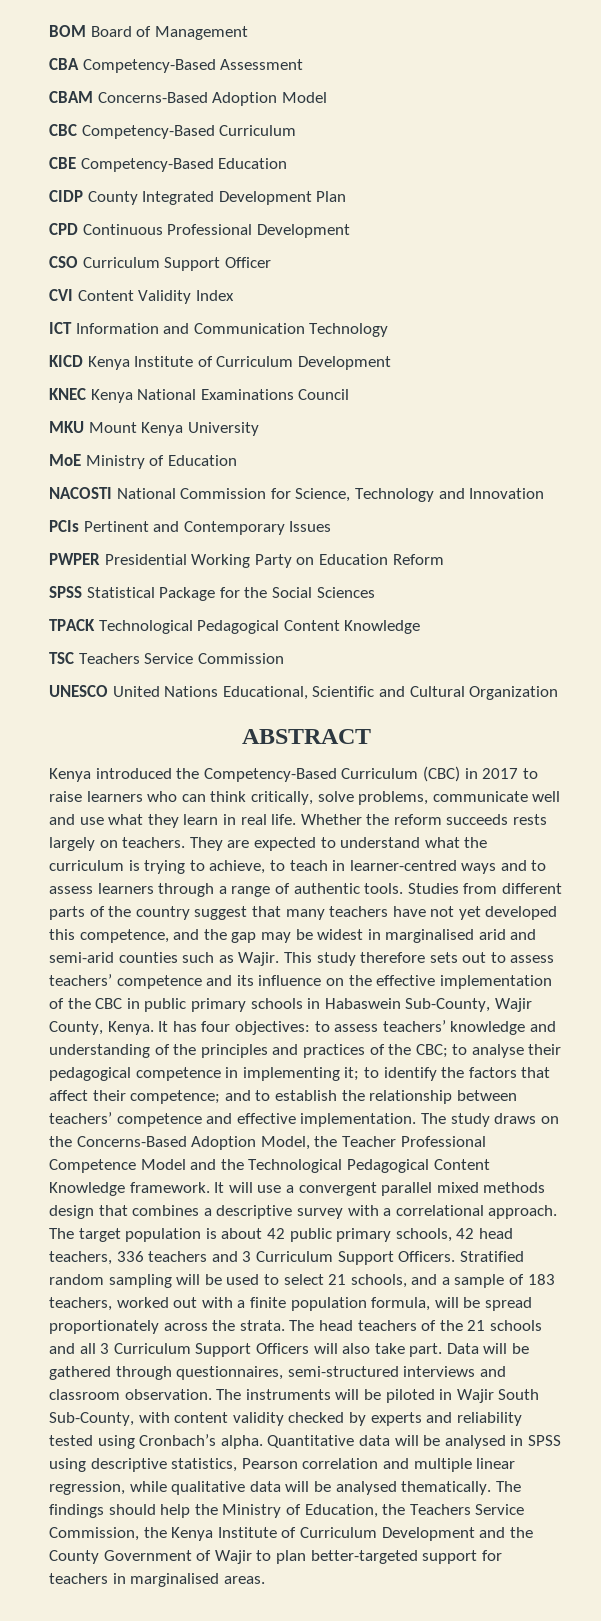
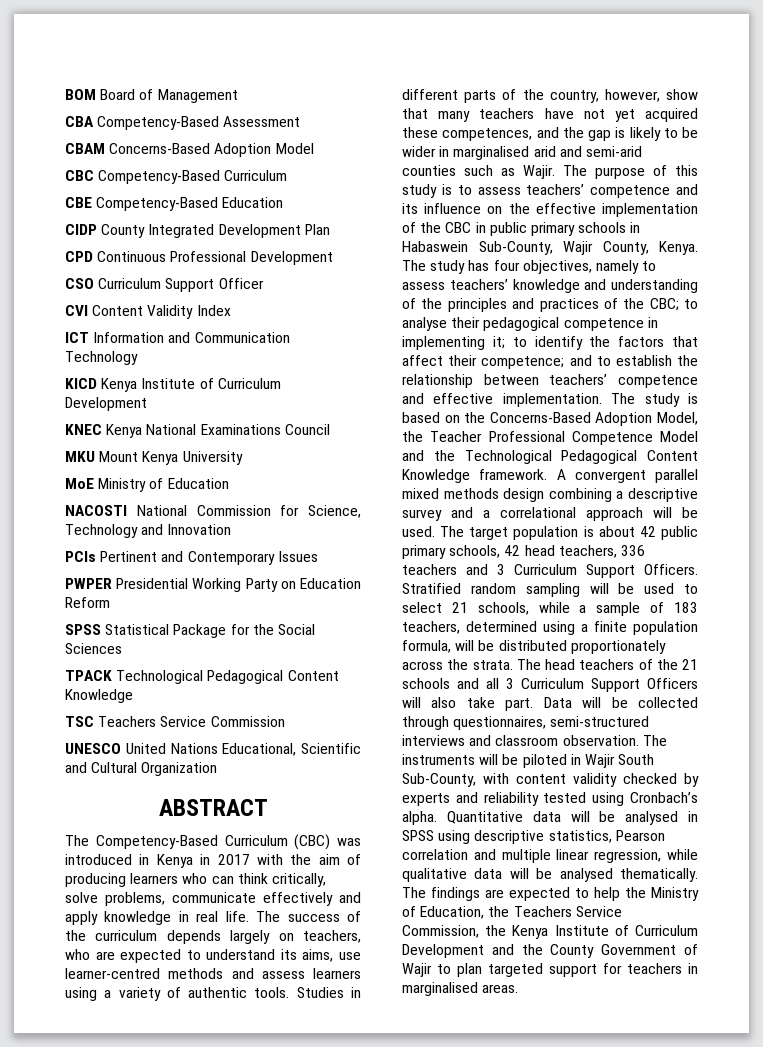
- Kenya introduced the Competency-Based Curriculum (CBC) in 2017 to raise learners who can think critically, solve problems, communicate well and use what they learn in real life. Whether the reform succeeds rests largely on teachers. They are expected to understand what the curriculum is trying to achieve, to teach in learner-centred ways and to assess learners through a range of authentic tools.
+ The Competency-Based Curriculum (CBC) was introduced in Kenya in 2017 with the aim of producing learners who can think critically, solve problems, communicate effectively and apply knowledge in real life. The success of the curriculum depends largely on teachers, who are expected to understand its aims, use learner-centred methods and assess learners using a variety of authentic tools.
- Studies from different parts of the country suggest that many teachers have not yet developed this competence, and the gap may be widest in marginalised arid and semi-arid counties such as Wajir.
+ Studies in different parts of the country, however, show that many teachers have not yet acquired these competences, and the gap is likely to be wider in marginalised arid and semi-arid counties such as Wajir.
- This study therefore sets out to assess teachers’ competence and its influence on the effective implementation of the CBC in public primary schools in Habaswein Sub-County, Wajir County, Kenya.
+ The purpose of this study is to assess teachers’ competence and its influence on the effective implementation of the CBC in public primary schools in Habaswein Sub-County, Wajir County, Kenya.
- It has four objectives: to assess teachers’ knowledge and understanding of the principles and practices of the CBC; to analyse their pedagogical competence in implementing it; to identify the factors that affect their competence; and to establish the relationship between teachers’ competence and effective implementation.
+ The study has four objectives, namely to assess teachers’ knowledge and understanding of the principles and practices of the CBC; to analyse their pedagogical competence in implementing it; to identify the factors that affect their competence; and to establish the relationship between teachers’ competence and effective implementation.
- The study draws on the Concerns-Based Adoption Model, the Teacher Professional Competence Model and the Technological Pedagogical Content Knowledge framework.
+ The study is based on the Concerns-Based Adoption Model, the Teacher Professional Competence Model and the Technological Pedagogical Content Knowledge framework.
- It will use a convergent parallel mixed methods design that combines a descriptive survey with a correlational approach.
+ A convergent parallel mixed methods design combining a descriptive survey and a correlational approach will be used.
- Stratified random sampling will be used to select 21 schools, and a sample of 183 teachers, worked out with a finite population formula, will be spread proportionately across the strata.
+ Stratified random sampling will be used to select 21 schools, while a sample of 183 teachers, determined using a finite population formula, will be distributed proportionately across the strata.
- Data will be gathered through questionnaires, semi-structured interviews and classroom observation.
+ Data will be collected through questionnaires, semi-structured interviews and classroom observation.
- The findings should help the Ministry of Education, the Teachers Service Commission, the Kenya Institute of Curriculum Development and the County Government of Wajir to plan better-targeted support for teachers in marginalised areas.
+ The findings are expected to help the Ministry of Education, the Teachers Service Commission, the Kenya Institute of Curriculum Development and the County Government of Wajir to plan targeted support for teachers in marginalised areas.

